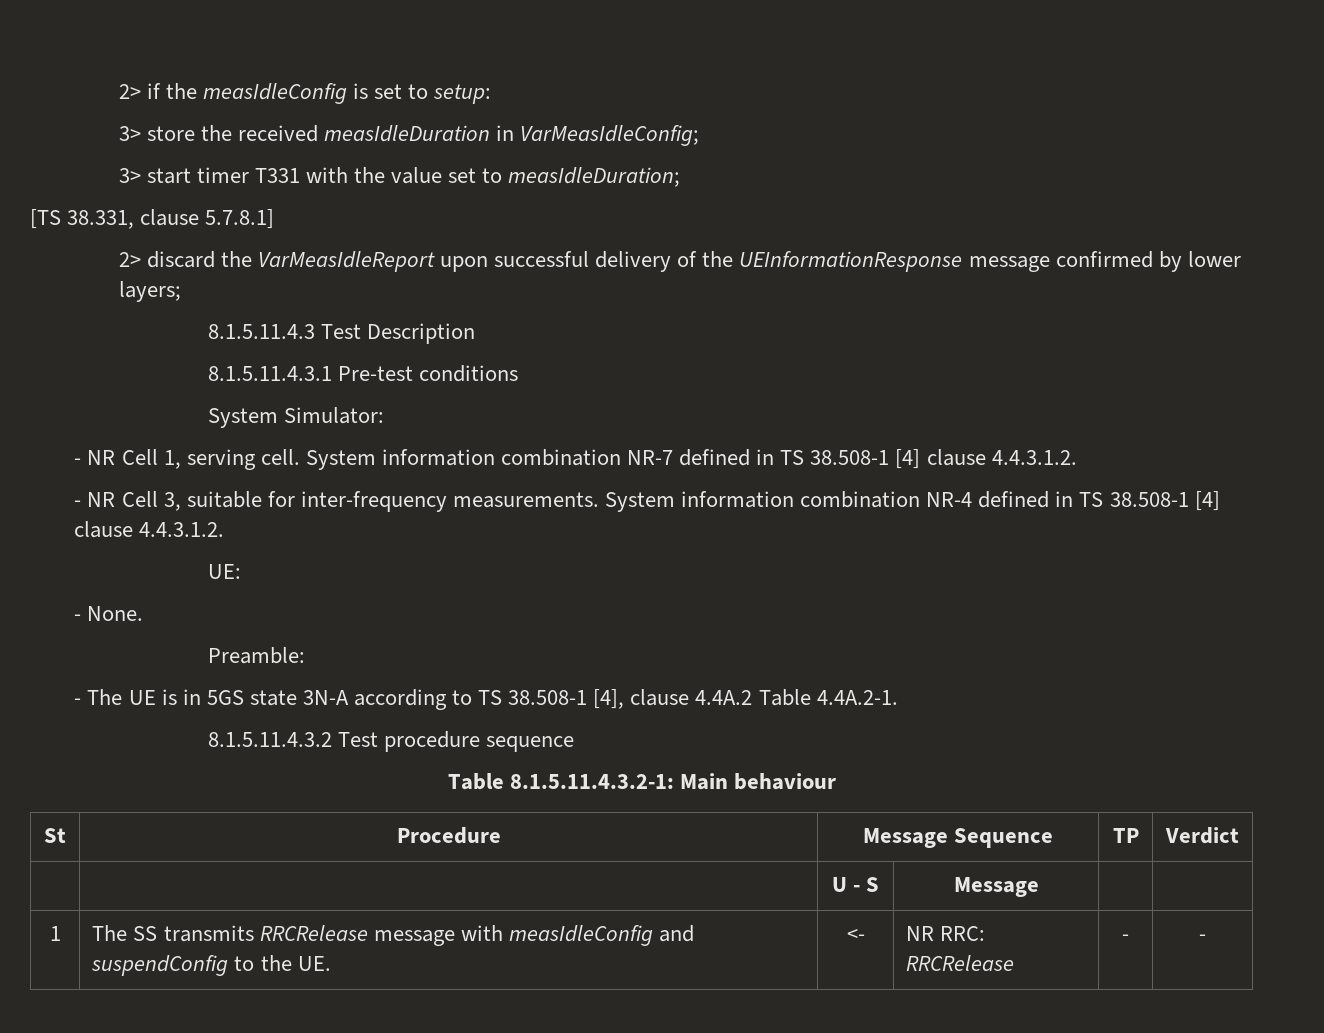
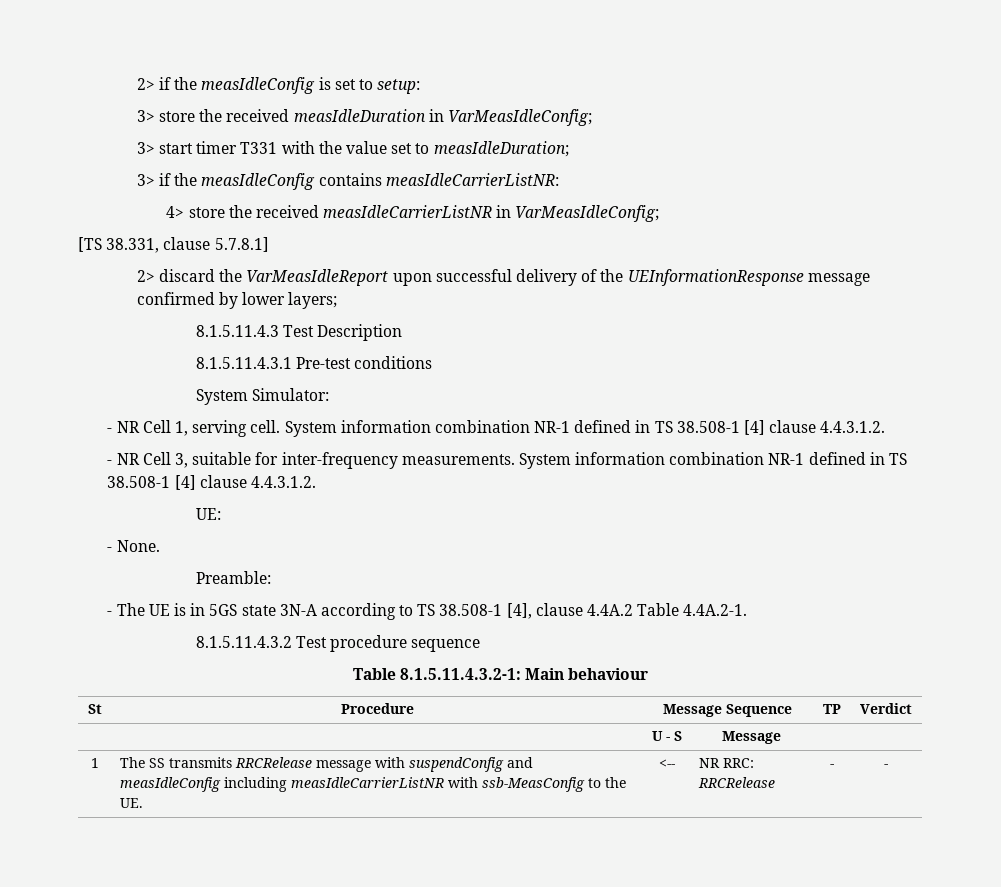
+ 3> if the measIdleConfig contains measIdleCarrierListNR:
+ 4> store the received measIdleCarrierListNR in VarMeasIdleConfig;
- - NR Cell 1, serving cell. System information combination NR-7 defined in TS 38.508-1 [4] clause 4.4.3.1.2.
+ - NR Cell 1, serving cell. System information combination NR-1 defined in TS 38.508-1 [4] clause 4.4.3.1.2.
- - NR Cell 3, suitable for inter-frequency measurements. System information combination NR-4 defined in TS 38.508-1 [4] clause 4.4.3.1.2.
+ - NR Cell 3, suitable for inter-frequency measurements. System information combination NR-1 defined in TS 38.508-1 [4] clause 4.4.3.1.2.
- 1 | The SS transmits RRCRelease message with measIdleConfig and suspendConfig to the UE. | <- | NR RRC: RRCRelease | - | -
+ 1 | The SS transmits RRCRelease message with suspendConfig and measIdleConfig including measIdleCarrierListNR with ssb-MeasConfig to the UE. | <-- | NR RRC: RRCRelease | - | -

